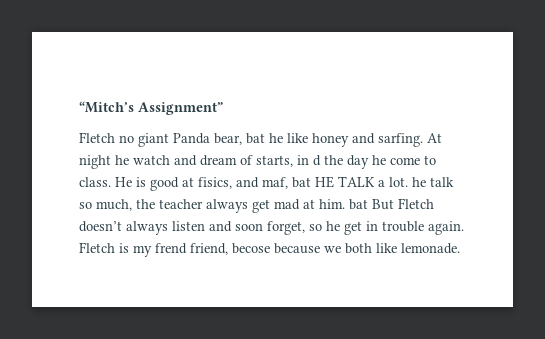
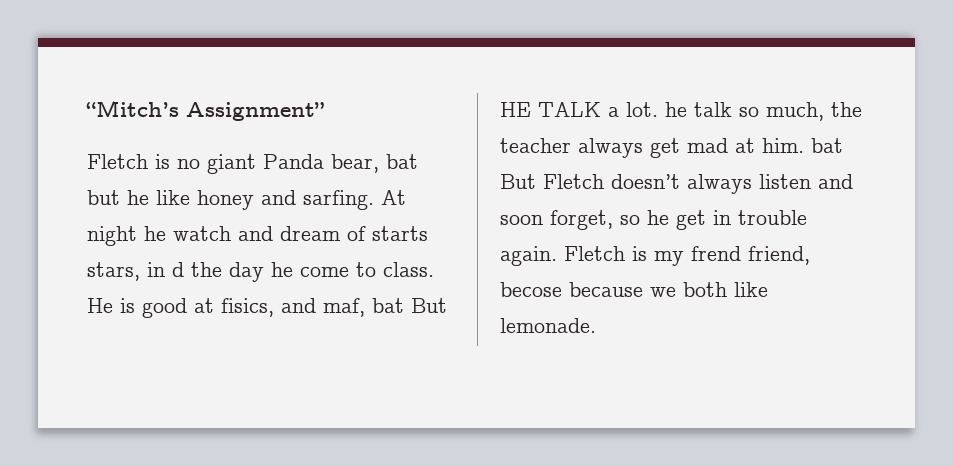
- Fletch no giant Panda bear, bat he like honey and sarfing.
+ Fletch is no giant Panda bear, bat but he like honey and sarfing.
- At night he watch and dream of starts, in d the day he come to class.
+ At night he watch and dream of starts stars, in d the day he come to class.
- He is good at fisics, and maf, bat HE TALK a lot. he talk so much, the teacher always get mad at him. bat But Fletch doesn’t always listen and soon forget, so he get in trouble again.
+ He is good at fisics, and maf, bat But HE TALK a lot. he talk so much, the teacher always get mad at him. bat But Fletch doesn’t always listen and soon forget, so he get in trouble again.

